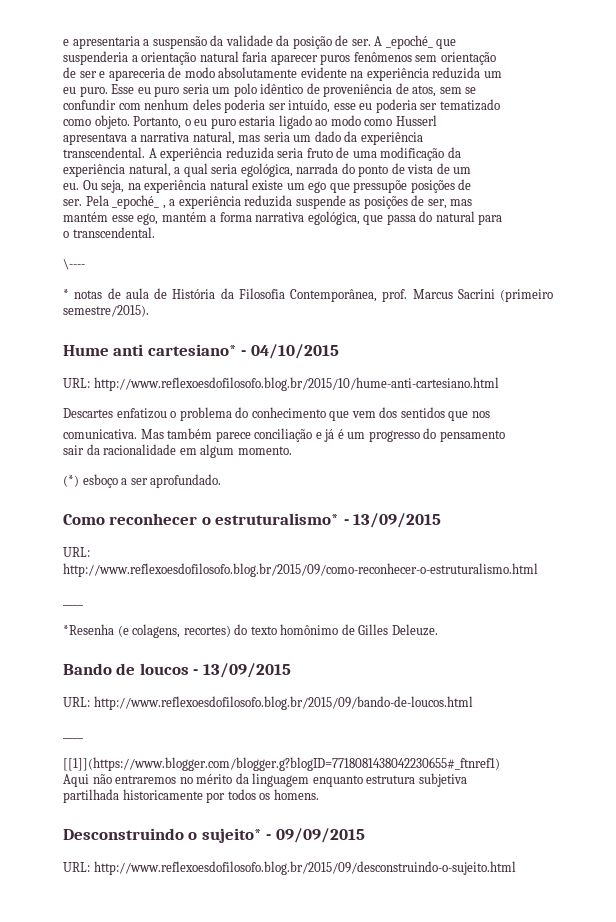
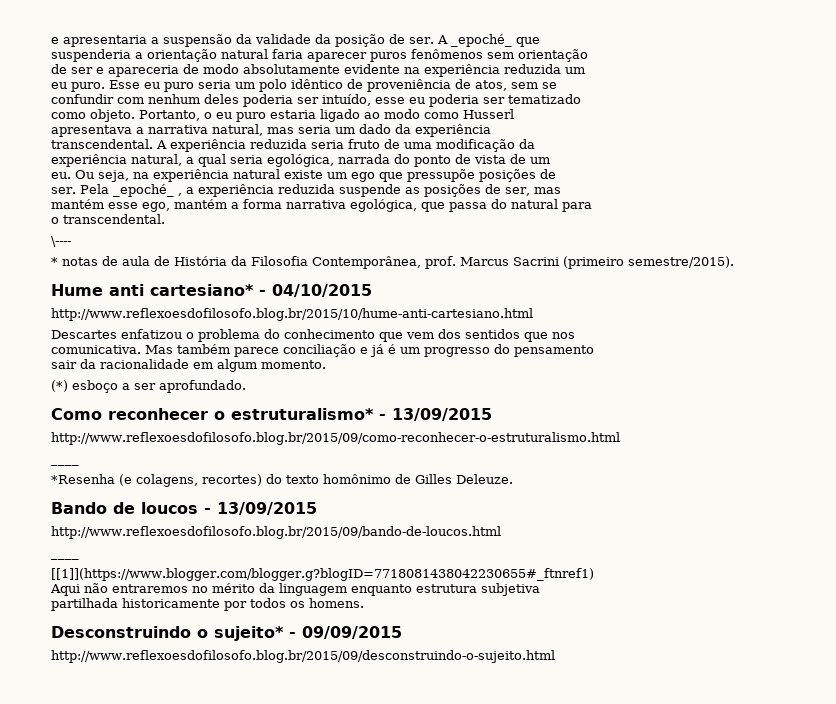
- URL: http://www.reflexoesdofilosofo.blog.br/2015/10/hume-anti-cartesiano.html
+ http://www.reflexoesdofilosofo.blog.br/2015/10/hume-anti-cartesiano.html
- URL: http://www.reflexoesdofilosofo.blog.br/2015/09/como-reconhecer-o-estruturalismo.html
+ http://www.reflexoesdofilosofo.blog.br/2015/09/como-reconhecer-o-estruturalismo.html
- URL: http://www.reflexoesdofilosofo.blog.br/2015/09/bando-de-loucos.html
+ http://www.reflexoesdofilosofo.blog.br/2015/09/bando-de-loucos.html
- URL: http://www.reflexoesdofilosofo.blog.br/2015/09/desconstruindo-o-sujeito.html
+ http://www.reflexoesdofilosofo.blog.br/2015/09/desconstruindo-o-sujeito.html

